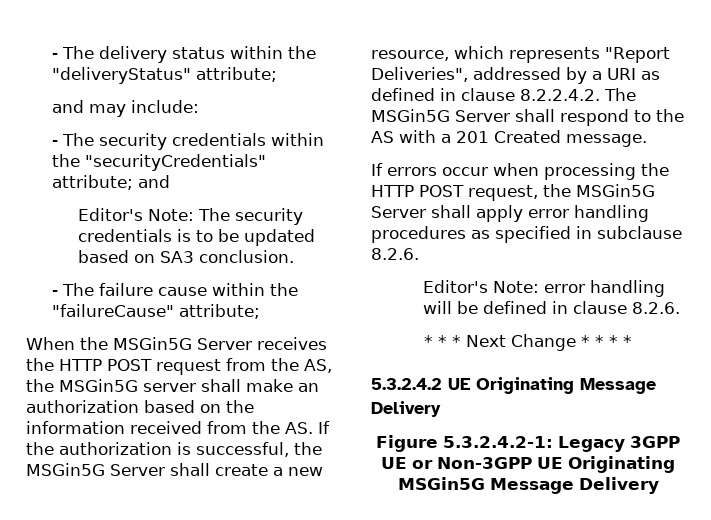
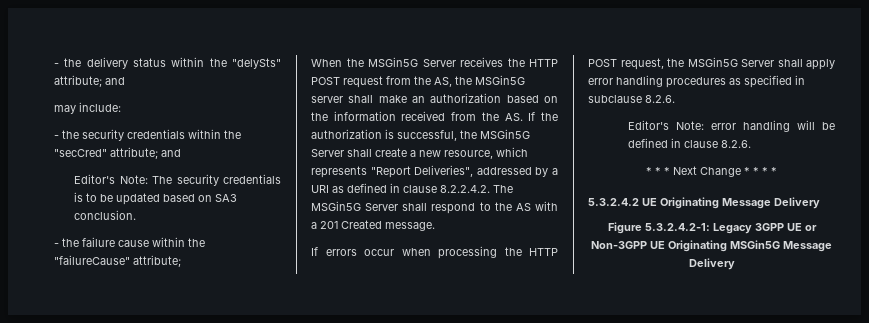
- - The delivery status within the "deliveryStatus" attribute;
- and may include:
+ - the delivery status within the "delySts" attribute; and
+ may include:
- - The security credentials within the "securityCredentials" attribute; and
+ - the security credentials within the "secCred" attribute; and
- - The failure cause within the "failureCause" attribute;
+ - the failure cause within the "failureCause" attribute;

